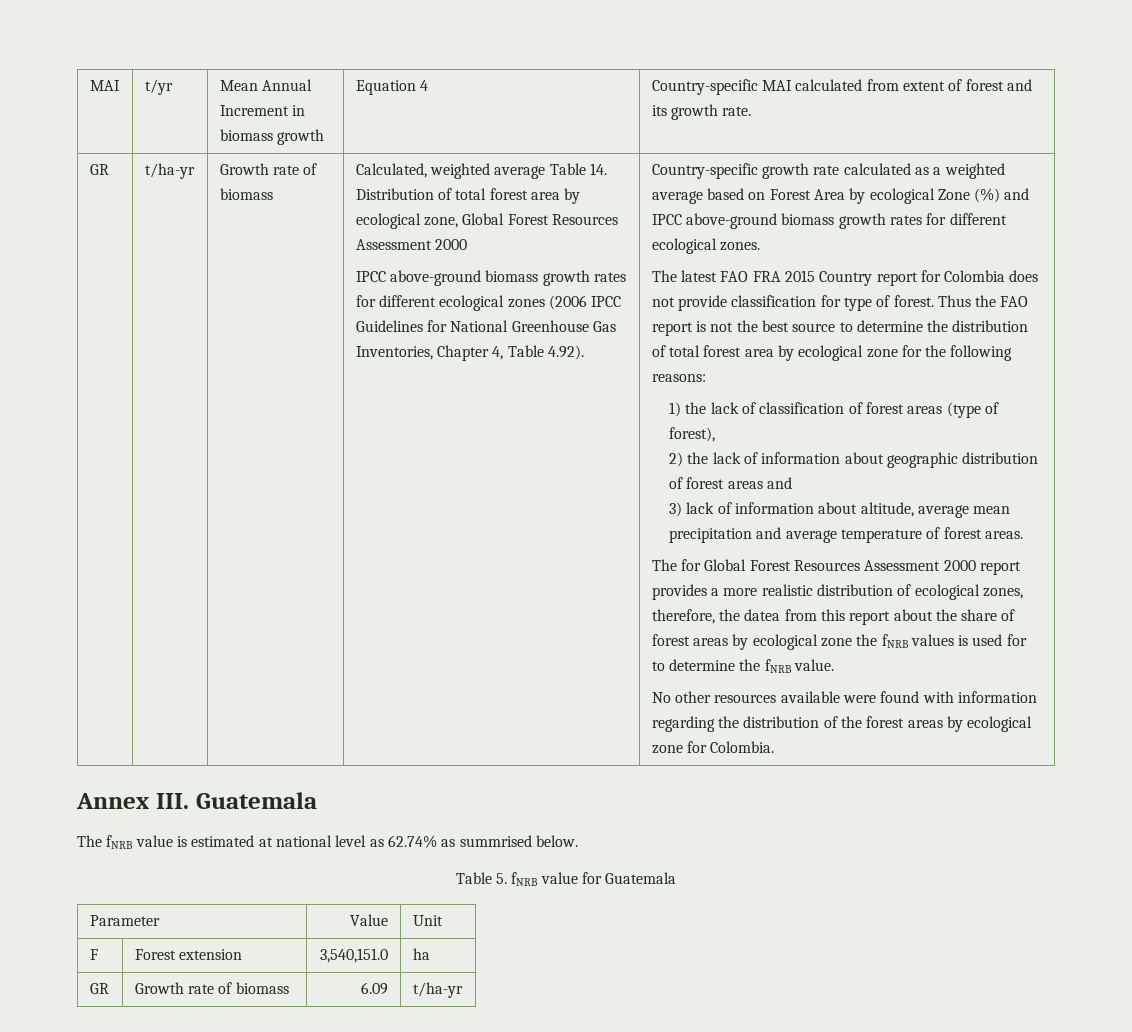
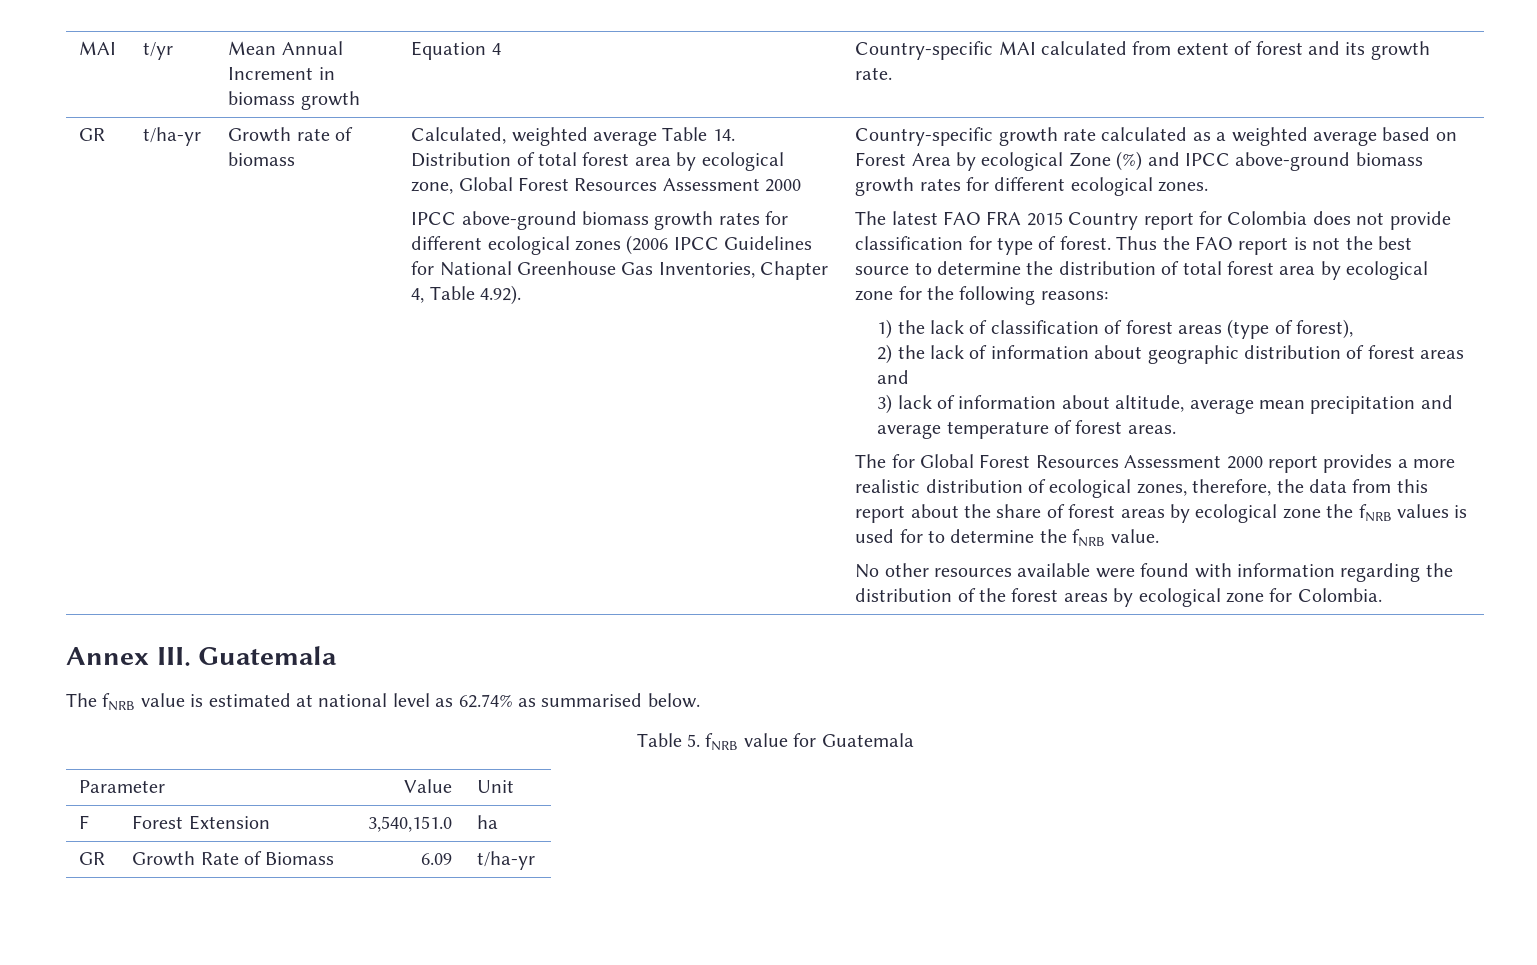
- The for Global Forest Resources Assessment 2000 report provides a more realistic distribution of ecological zones, therefore, the datea from this report about the share of forest areas by ecological zone the fNRB values is used for to determine the fNRB value.
+ The for Global Forest Resources Assessment 2000 report provides a more realistic distribution of ecological zones, therefore, the data from this report about the share of forest areas by ecological zone the fNRB values is used for to determine the fNRB value.
- The fNRB value is estimated at national level as 62.74% as summrised below.
+ The fNRB value is estimated at national level as 62.74% as summarised below.
- F | Forest extension | 3,540,151.0 | ha
+ F | Forest Extension | 3,540,151.0 | ha
- GR | Growth rate of biomass | 6.09 | t/ha-yr
+ GR | Growth Rate of Biomass | 6.09 | t/ha-yr

